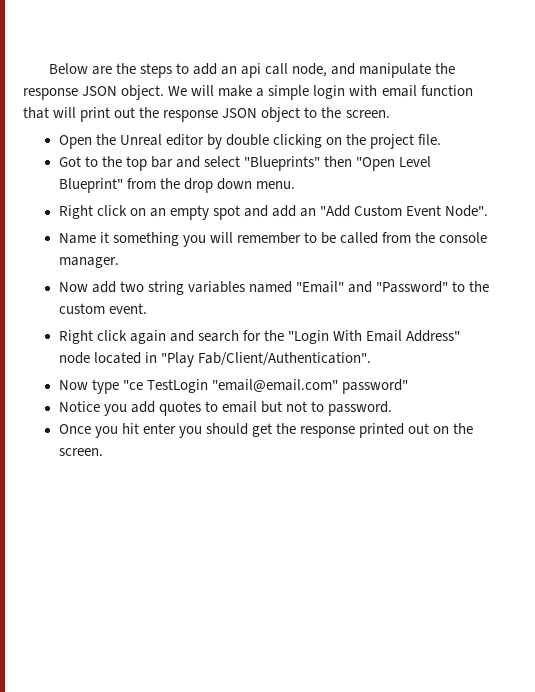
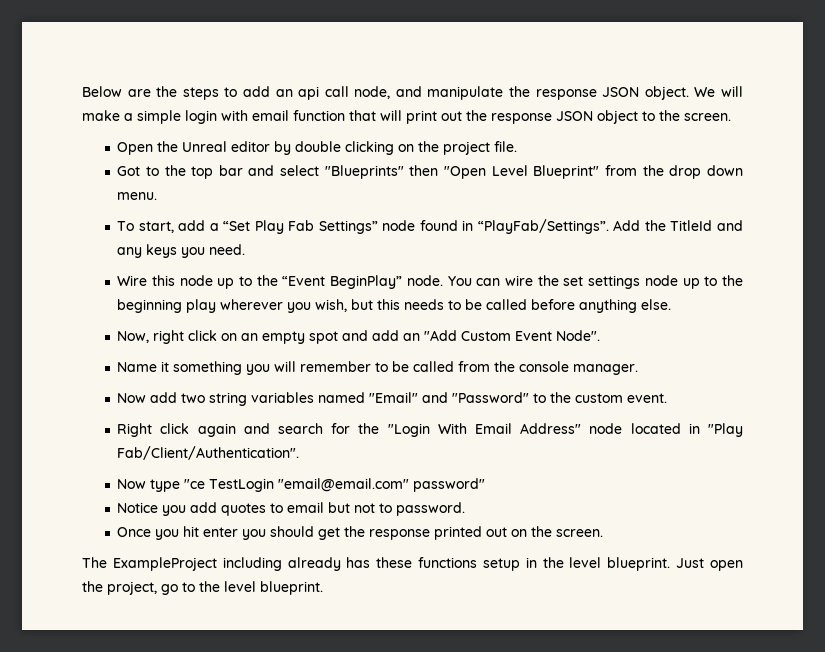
- Right click on an empty spot and add an "Add Custom Event Node".
+ To start, add a “Set Play Fab Settings” node found in “PlayFab/Settings”. Add the TitleId and any keys you need.
+ Wire this node up to the “Event BeginPlay” node. You can wire the set settings node up to the beginning play wherever you wish, but this needs to be called before anything else.
+ Now, right click on an empty spot and add an "Add Custom Event Node".
+ The ExampleProject including already has these functions setup in the level blueprint. Just open the project, go to the level blueprint.

